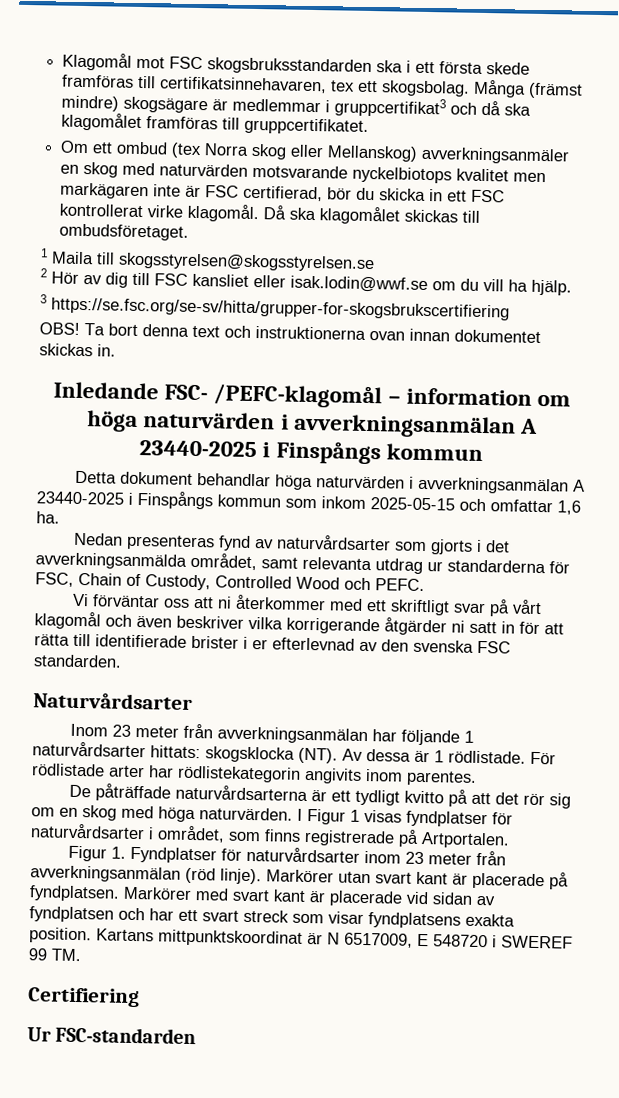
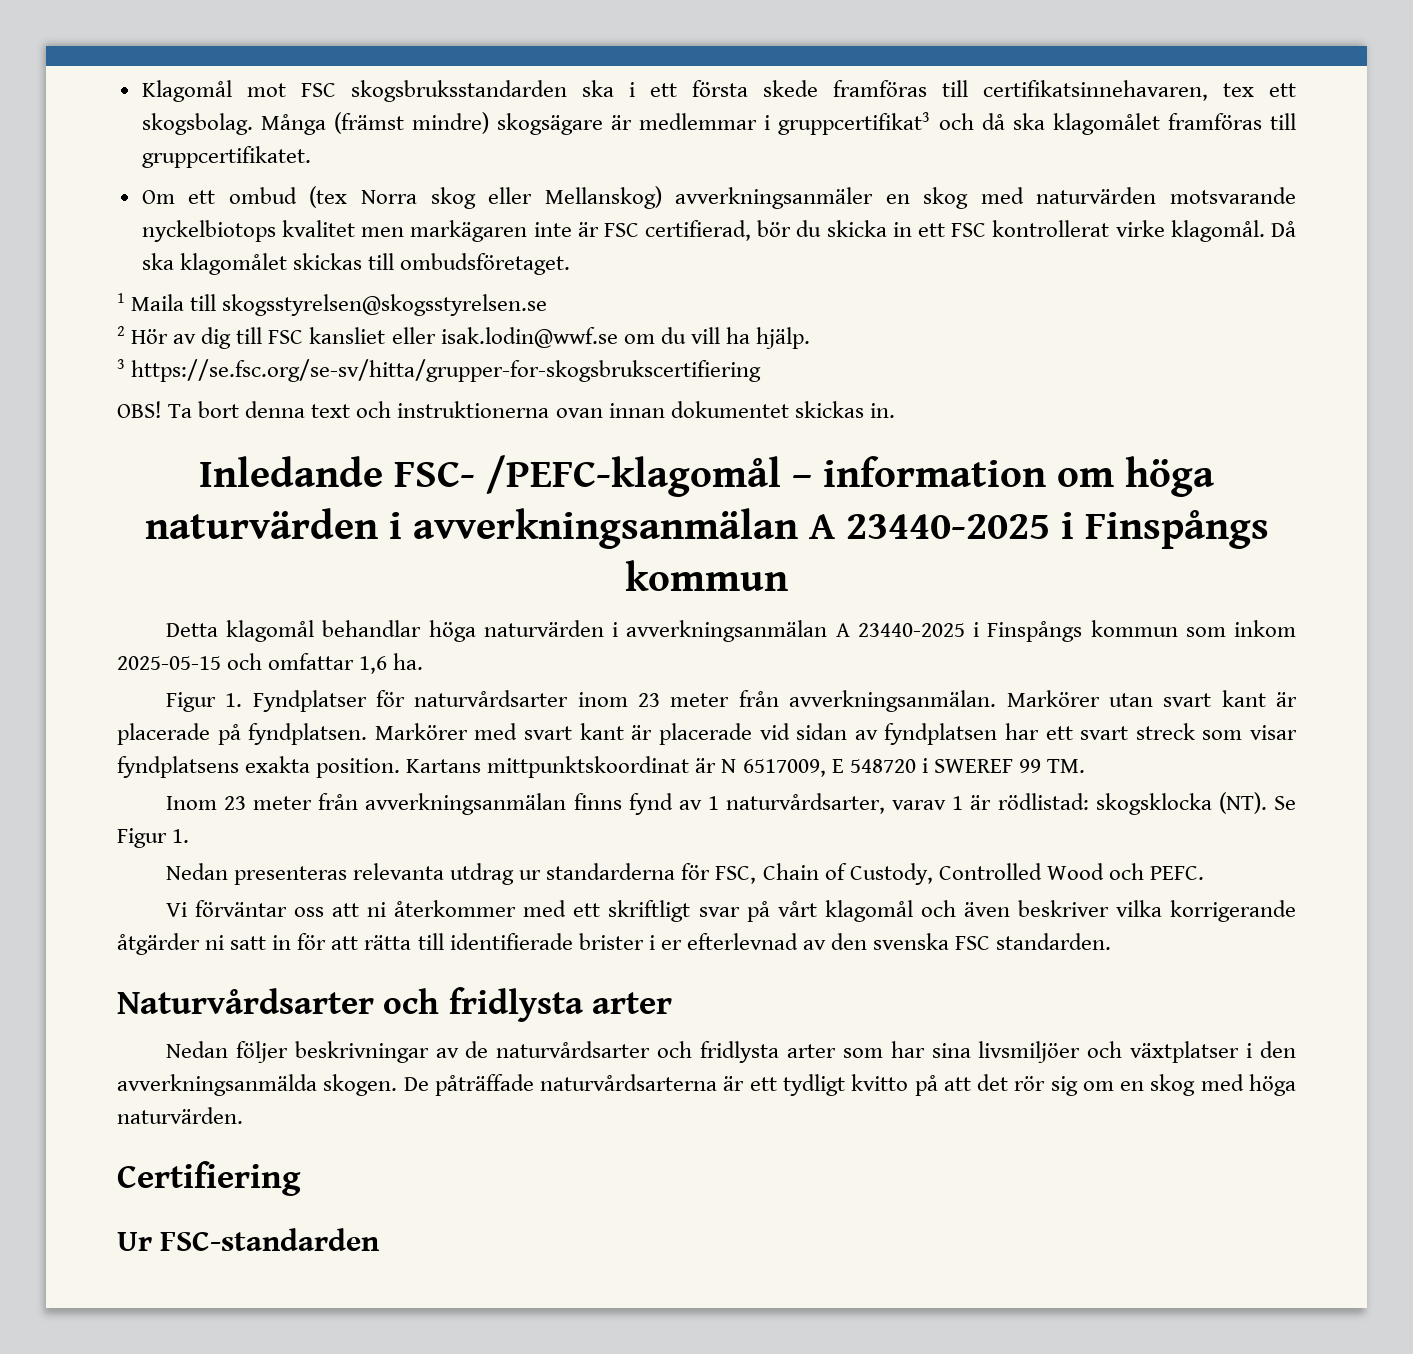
- Detta dokument behandlar höga naturvärden i avverkningsanmälan A 23440-2025 i Finspångs kommun som inkom 2025-05-15 och omfattar 1,6 ha.
+ Detta klagomål behandlar höga naturvärden i avverkningsanmälan A 23440-2025 i Finspångs kommun som inkom 2025-05-15 och omfattar 1,6 ha.
- Nedan presenteras fynd av naturvårdsarter som gjorts i det avverkningsanmälda området, samt relevanta utdrag ur standarderna för FSC, Chain of Custody, Controlled Wood och PEFC.
+ Figur 1. Fyndplatser för naturvårdsarter inom 23 meter från avverkningsanmälan. Markörer utan svart kant är placerade på fyndplatsen. Markörer med svart kant är placerade vid sidan av fyndplatsen har ett svart streck som visar fyndplatsens exakta position. Kartans mittpunktskoordinat är N 6517009, E 548720 i SWEREF 99 TM.
+ Inom 23 meter från avverkningsanmälan finns fynd av 1 naturvårdsarter, varav 1 är rödlistad: skogsklocka (NT). Se Figur 1.
+ Nedan presenteras relevanta utdrag ur standarderna för FSC, Chain of Custody, Controlled Wood och PEFC.
- Naturvårdsarter
- Inom 23 meter från avverkningsanmälan har följande 1 naturvårdsarter hittats: skogsklocka (NT). Av dessa är 1 rödlistade. För rödlistade arter har rödlistekategorin angivits inom parentes.
- De påträffade naturvårdsarterna är ett tydligt kvitto på att det rör sig om en skog med höga naturvärden. I Figur 1 visas fyndplatser för naturvårdsarter i området, som finns registrerade på Artportalen.
- Figur 1. Fyndplatser för naturvårdsarter inom 23 meter från avverkningsanmälan (röd linje). Markörer utan svart kant är placerade på fyndplatsen. Markörer med svart kant är placerade vid sidan av fyndplatsen och har ett svart streck som visar fyndplatsens exakta position. Kartans mittpunktskoordinat är N 6517009, E 548720 i SWEREF 99 TM.
+ Naturvårdsarter och fridlysta arter
+ Nedan följer beskrivningar av de naturvårdsarter och fridlysta arter som har sina livsmiljöer och växtplatser i den avverkningsanmälda skogen. De påträffade naturvårdsarterna är ett tydligt kvitto på att det rör sig om en skog med höga naturvärden.

